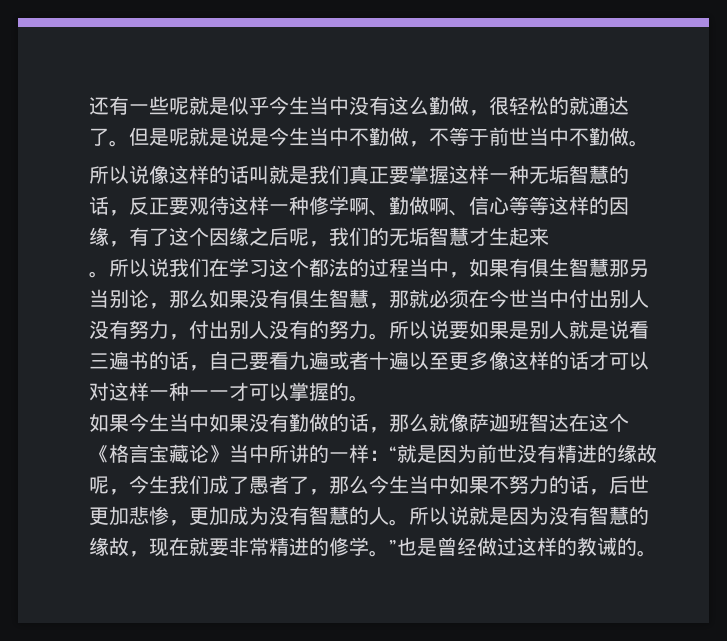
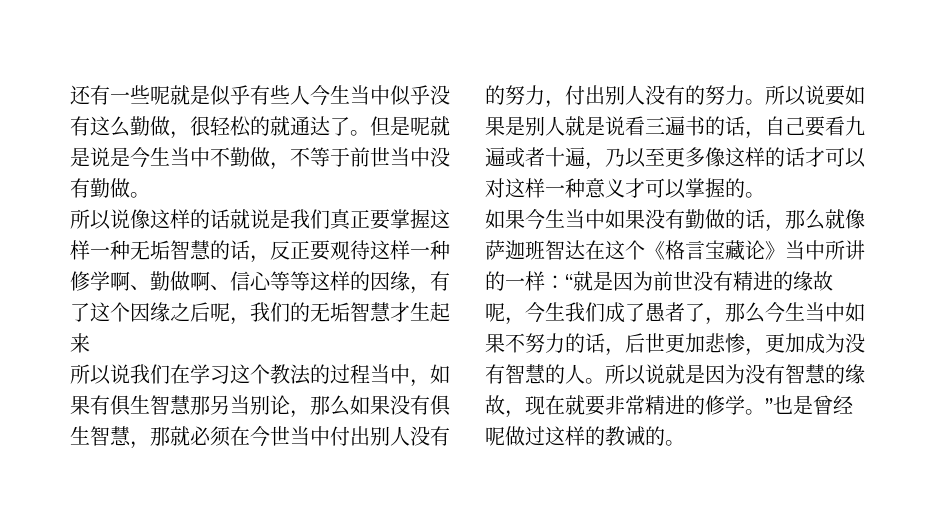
- 还有一些呢就是似乎今生当中没有这么勤做，很轻松的就通达了。
+ 还有一些呢就是似乎有些人今生当中似乎没有这么勤做，很轻松的就通达了。
- 但是呢就是说是今生当中不勤做，不等于前世当中不勤做。
+ 但是呢就是说是今生当中不勤做，不等于前世当中没有勤做。
- 所以说像这样的话叫就是我们真正要掌握这样一种无垢智慧的话，反正要观待这样一种修学啊、勤做啊、信心等等这样的因缘，有了这个因缘之后呢，我们的无垢智慧才生起来
- 。所以说我们在学习这个都法的过程当中，如果有俱生智慧那另当别论，那么如果没有俱生智慧，那就必须在今世当中付出别人没有努力，付出别人没有的努力。
+ 所以说像这样的话就说是我们真正要掌握这样一种无垢智慧的话，反正要观待这样一种修学啊、勤做啊、信心等等这样的因缘，有了这个因缘之后呢，我们的无垢智慧才生起来
+ 所以说我们在学习这个教法的过程当中，如果有俱生智慧那另当别论，那么如果没有俱生智慧，那就必须在今世当中付出别人没有的努力，付出别人没有的努力。
- 所以说要如果是别人就是说看三遍书的话，自己要看九遍或者十遍以至更多像这样的话才可以对这样一种一一才可以掌握的。
+ 所以说要如果是别人就是说看三遍书的话，自己要看九遍或者十遍，乃以至更多像这样的话才可以对这样一种意义才可以掌握的。
- 所以说就是因为没有智慧的缘故，现在就要非常精进的修学。”也是曾经做过这样的教诫的。
+ 所以说就是因为没有智慧的缘故，现在就要非常精进的修学。”也是曾经呢做过这样的教诫的。

